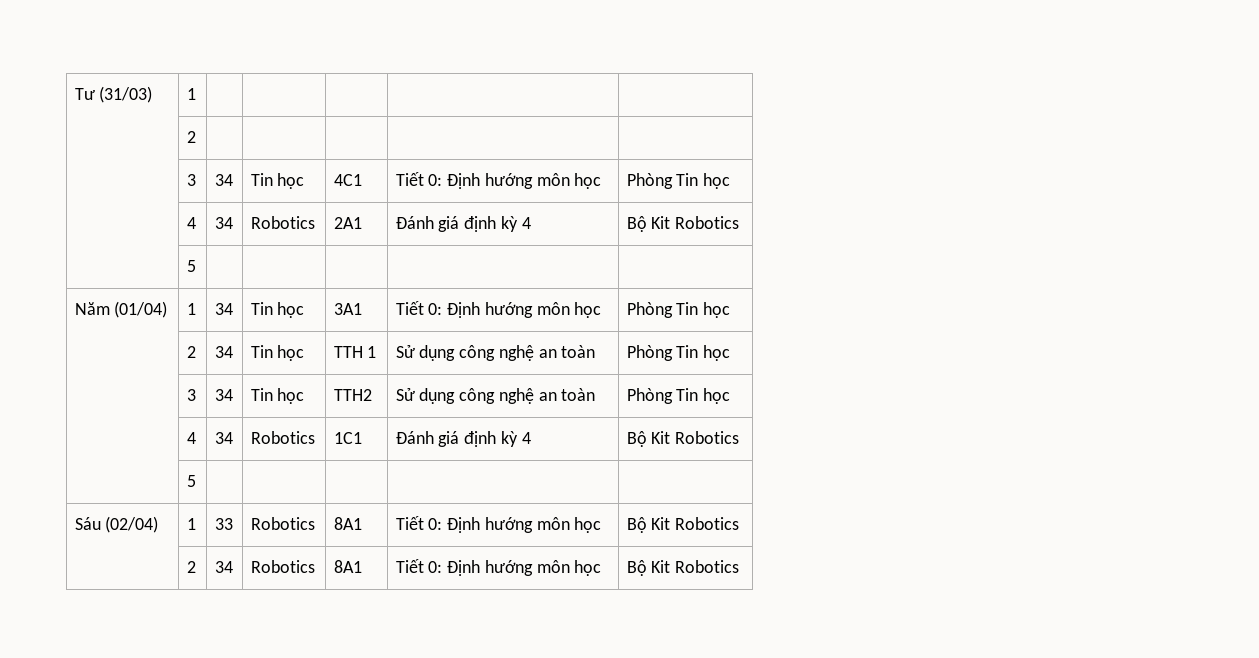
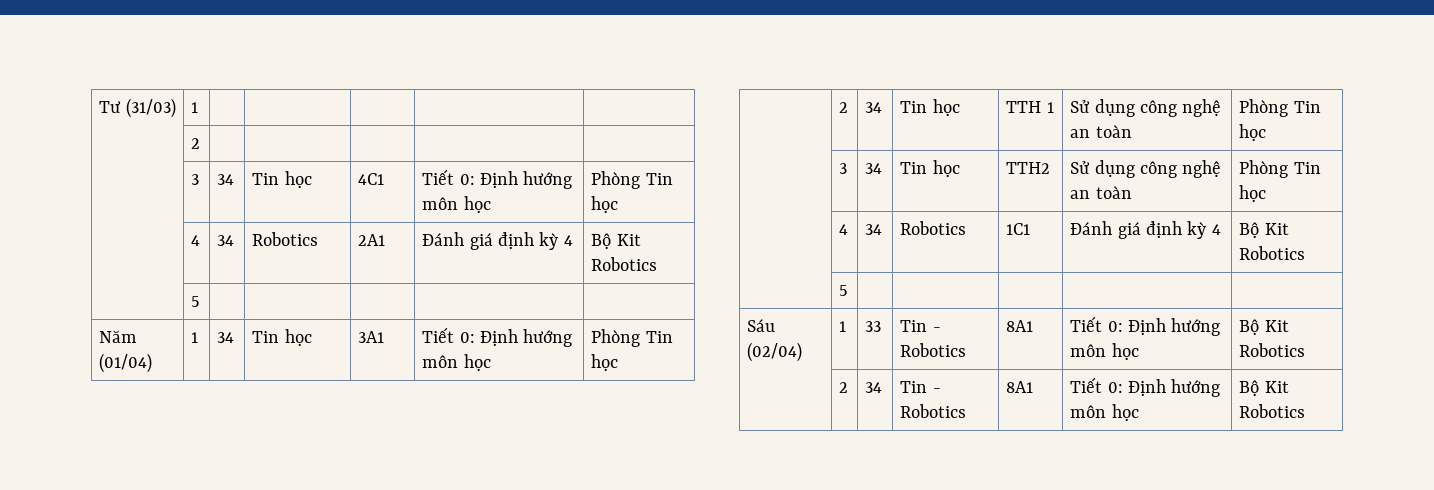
- Sáu (02/04) | 1 | 33 | Robotics | 8A1 | Tiết 0: Định hướng môn học | Bộ Kit Robotics
+ Sáu (02/04) | 1 | 33 | Tin - Robotics | 8A1 | Tiết 0: Định hướng môn học | Bộ Kit Robotics
- | 2 | 34 | Robotics | 8A1 | Tiết 0: Định hướng môn học | Bộ Kit Robotics
+ | 2 | 34 | Tin - Robotics | 8A1 | Tiết 0: Định hướng môn học | Bộ Kit Robotics

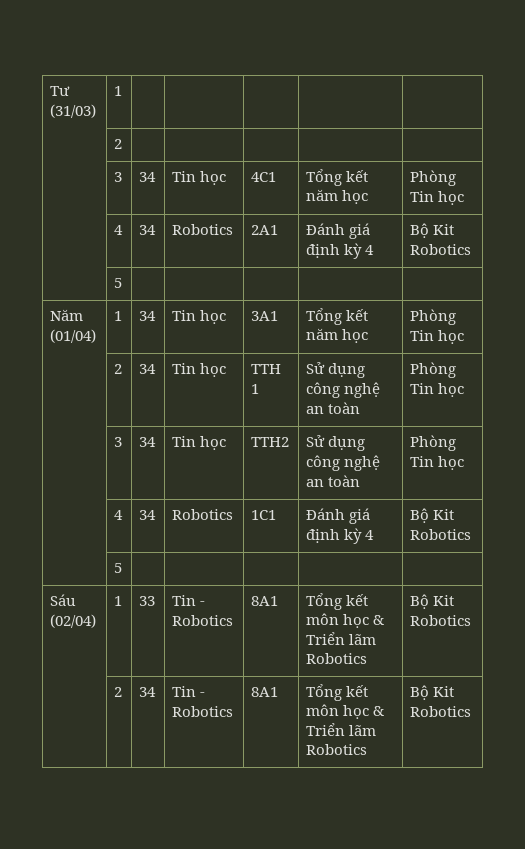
- | 3 | 34 | Tin học | 4C1 | Tiết 0: Định hướng môn học | Phòng Tin học
+ | 3 | 34 | Tin học | 4C1 | Tổng kết năm học | Phòng Tin học
- Năm (01/04) | 1 | 34 | Tin học | 3A1 | Tiết 0: Định hướng môn học | Phòng Tin học
+ Năm (01/04) | 1 | 34 | Tin học | 3A1 | Tổng kết năm học | Phòng Tin học
- Sáu (02/04) | 1 | 33 | Tin - Robotics | 8A1 | Tiết 0: Định hướng môn học | Bộ Kit Robotics
+ Sáu (02/04) | 1 | 33 | Tin - Robotics | 8A1 | Tổng kết môn học & Triển lãm Robotics | Bộ Kit Robotics
- | 2 | 34 | Tin - Robotics | 8A1 | Tiết 0: Định hướng môn học | Bộ Kit Robotics
+ | 2 | 34 | Tin - Robotics | 8A1 | Tổng kết môn học & Triển lãm Robotics | Bộ Kit Robotics

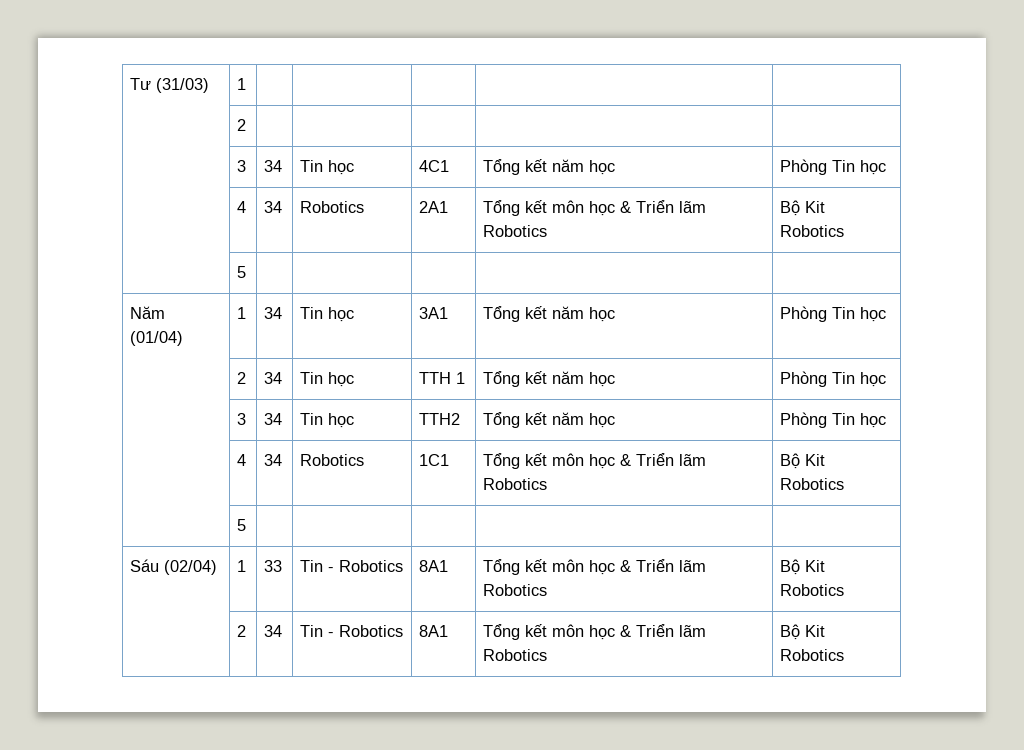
- | 4 | 34 | Robotics | 2A1 | Đánh giá định kỳ 4 | Bộ Kit Robotics
+ | 4 | 34 | Robotics | 2A1 | Tổng kết môn học & Triển lãm Robotics | Bộ Kit Robotics
- | 2 | 34 | Tin học | TTH 1 | Sử dụng công nghệ an toàn | Phòng Tin học
+ | 2 | 34 | Tin học | TTH 1 | Tổng kết năm học | Phòng Tin học
- | 3 | 34 | Tin học | TTH2 | Sử dụng công nghệ an toàn | Phòng Tin học
+ | 3 | 34 | Tin học | TTH2 | Tổng kết năm học | Phòng Tin học
- | 4 | 34 | Robotics | 1C1 | Đánh giá định kỳ 4 | Bộ Kit Robotics
+ | 4 | 34 | Robotics | 1C1 | Tổng kết môn học & Triển lãm Robotics | Bộ Kit Robotics

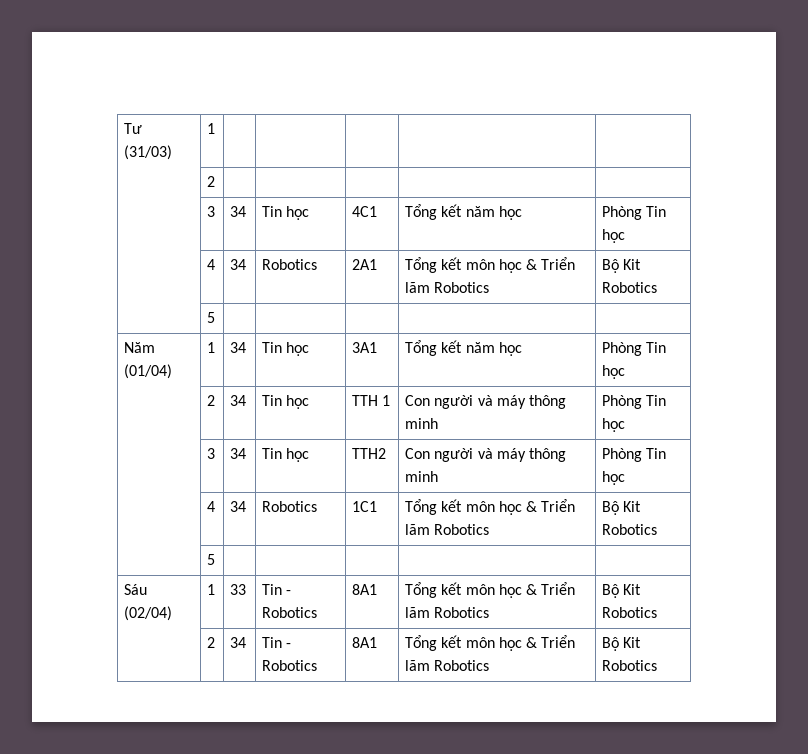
- | 2 | 34 | Tin học | TTH 1 | Tổng kết năm học | Phòng Tin học
+ | 2 | 34 | Tin học | TTH 1 | Con người và máy thông minh | Phòng Tin học
- | 3 | 34 | Tin học | TTH2 | Tổng kết năm học | Phòng Tin học
+ | 3 | 34 | Tin học | TTH2 | Con người và máy thông minh | Phòng Tin học

